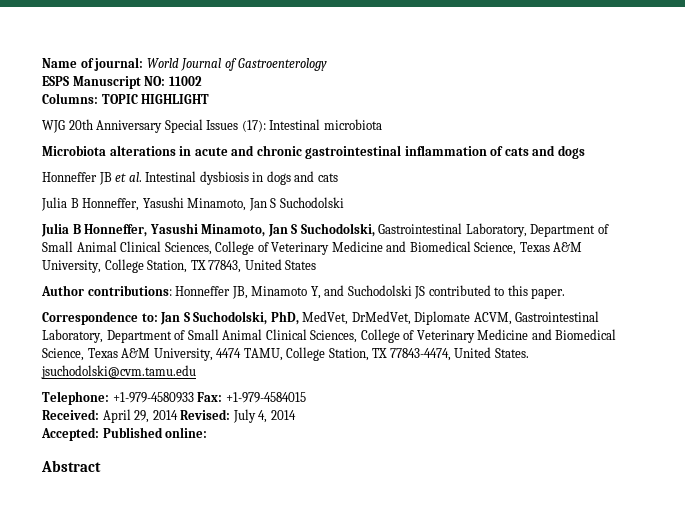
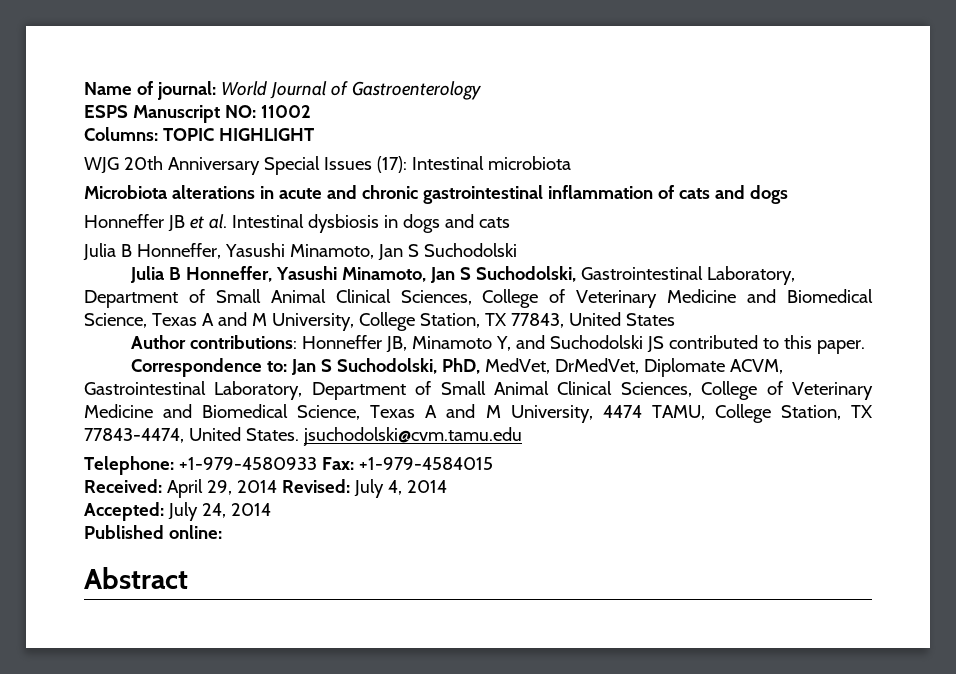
- Julia B Honneffer, Yasushi Minamoto, Jan S Suchodolski, Gastrointestinal Laboratory, Department of Small Animal Clinical Sciences, College of Veterinary Medicine and Biomedical Science, Texas A&M University, College Station, TX 77843, United States
+ Julia B Honneffer, Yasushi Minamoto, Jan S Suchodolski, Gastrointestinal Laboratory, Department of Small Animal Clinical Sciences, College of Veterinary Medicine and Biomedical Science, Texas A and M University, College Station, TX 77843, United States
- Correspondence to: Jan S Suchodolski, PhD, MedVet, DrMedVet, Diplomate ACVM, Gastrointestinal Laboratory, Department of Small Animal Clinical Sciences, College of Veterinary Medicine and Biomedical Science, Texas A&M University, 4474 TAMU, College Station, TX 77843-4474, United States. jsuchodolski@cvm.tamu.edu
+ Correspondence to: Jan S Suchodolski, PhD, MedVet, DrMedVet, Diplomate ACVM, Gastrointestinal Laboratory, Department of Small Animal Clinical Sciences, College of Veterinary Medicine and Biomedical Science, Texas A and M University, 4474 TAMU, College Station, TX 77843-4474, United States. jsuchodolski@cvm.tamu.edu
- Accepted: Published online:
+ Accepted: July 24, 2014
+ Published online:

